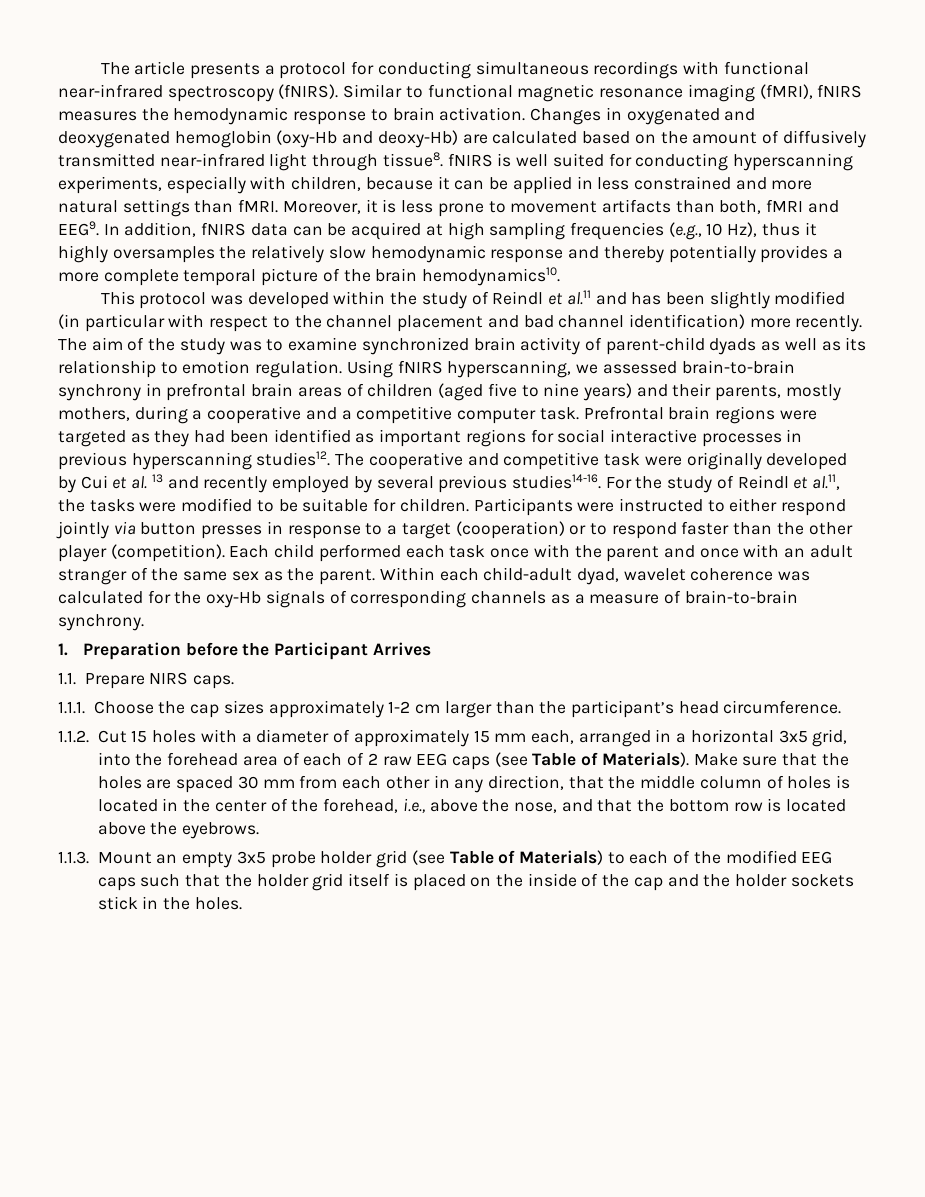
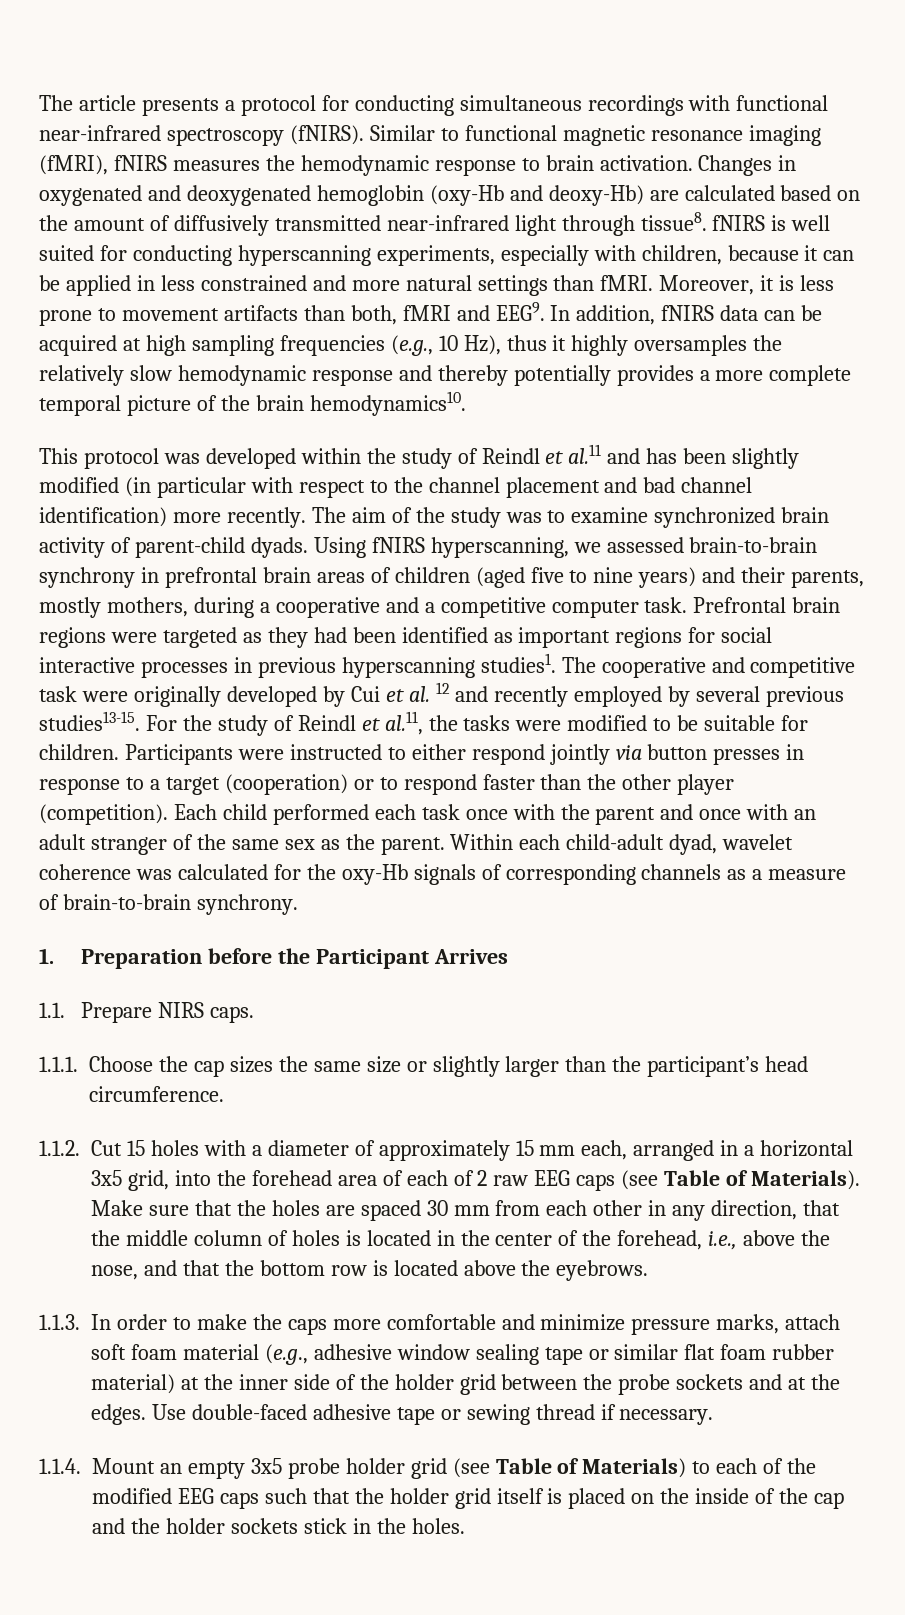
- The aim of the study was to examine synchronized brain activity of parent-child dyads as well as its relationship to emotion regulation.
+ The aim of the study was to examine synchronized brain activity of parent-child dyads.
- Prefrontal brain regions were targeted as they had been identified as important regions for social interactive processes in previous hyperscanning studies12.
+ Prefrontal brain regions were targeted as they had been identified as important regions for social interactive processes in previous hyperscanning studies1.
- The cooperative and competitive task were originally developed by Cui et al. 13 and recently employed by several previous studies14-16.
+ The cooperative and competitive task were originally developed by Cui et al. 12 and recently employed by several previous studies13-15.
- 1.1.1. Choose the cap sizes approximately 1-2 cm larger than the participant’s head circumference.
+ 1.1.1. Choose the cap sizes the same size or slightly larger than the participant’s head circumference.
- 1.1.3. Mount an empty 3x5 probe holder grid (see Table of Materials) to each of the modified EEG caps such that the holder grid itself is placed on the inside of the cap and the holder sockets stick in the holes.
+ 1.1.3. In order to make the caps more comfortable and minimize pressure marks, attach soft foam material (e.g., adhesive window sealing tape or similar flat foam rubber material) at the inner side of the holder grid between the probe sockets and at the edges. Use double-faced adhesive tape or sewing thread if necessary.
+ 1.1.4. Mount an empty 3x5 probe holder grid (see Table of Materials) to each of the modified EEG caps such that the holder grid itself is placed on the inside of the cap and the holder sockets stick in the holes.

